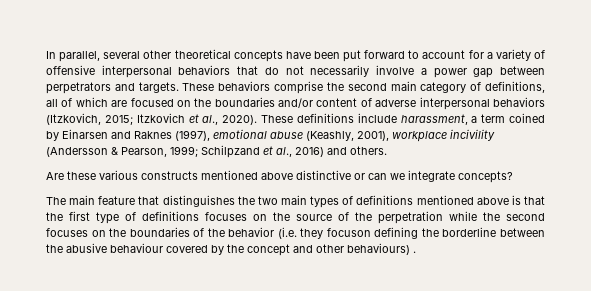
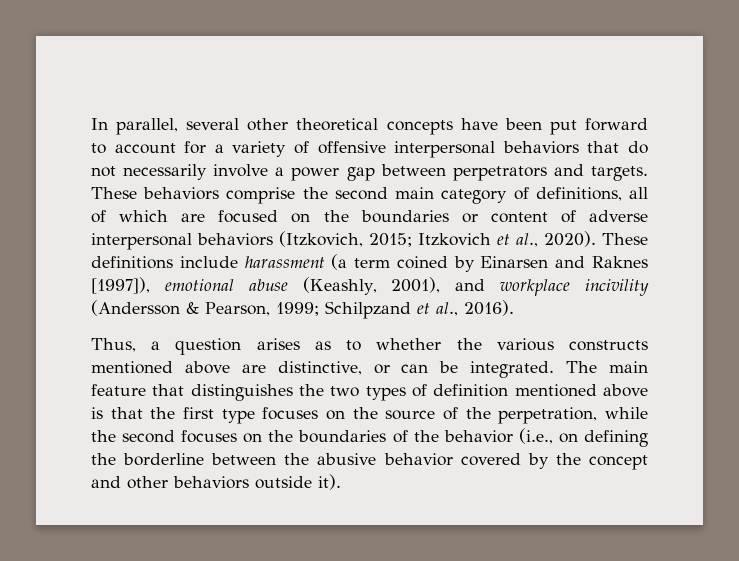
- These behaviors comprise the second main category of definitions, all of which are focused on the boundaries and/or content of adverse interpersonal behaviors (Itzkovich, 2015; Itzkovich et al., 2020).
+ These behaviors comprise the second main category of definitions, all of which are focused on the boundaries or content of adverse interpersonal behaviors (Itzkovich, 2015; Itzkovich et al., 2020).
- These definitions include harassment, a term coined by Einarsen and Raknes (1997), emotional abuse (Keashly, 2001), workplace incivility (Andersson & Pearson, 1999;
+ These definitions include harassment (a term coined by Einarsen and Raknes [1997]), emotional abuse (Keashly, 2001), and workplace incivility (Andersson & Pearson, 1999;
- Schilpzand et al., 2016) and others.
- Are these various constructs mentioned above distinctive or can we integrate concepts?
- The main feature that distinguishes the two main types of definitions mentioned above is that the first type of definitions focuses on the source of the perpetration while the second focuses on the boundaries of the behavior (i.e. they focuson defining the borderline between the abusive behaviour covered by the concept and other behaviours) .
+ Schilpzand et al., 2016).
+ Thus, a question arises as to whether the various constructs mentioned above are distinctive, or can be integrated. The main feature that distinguishes the two types of definition mentioned above is that the first type focuses on the source of the perpetration, while the second focuses on the boundaries of the behavior (i.e., on defining the borderline between the abusive behavior covered by the concept and other behaviors outside it).

